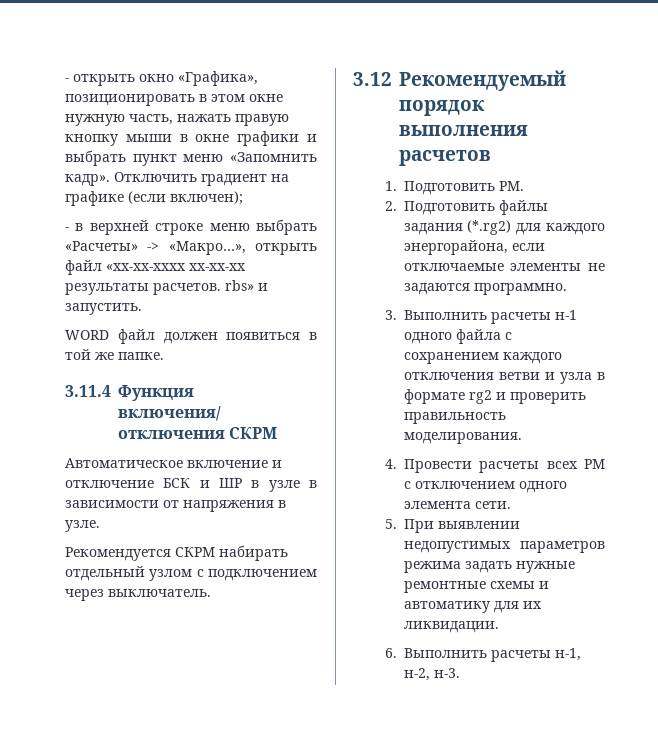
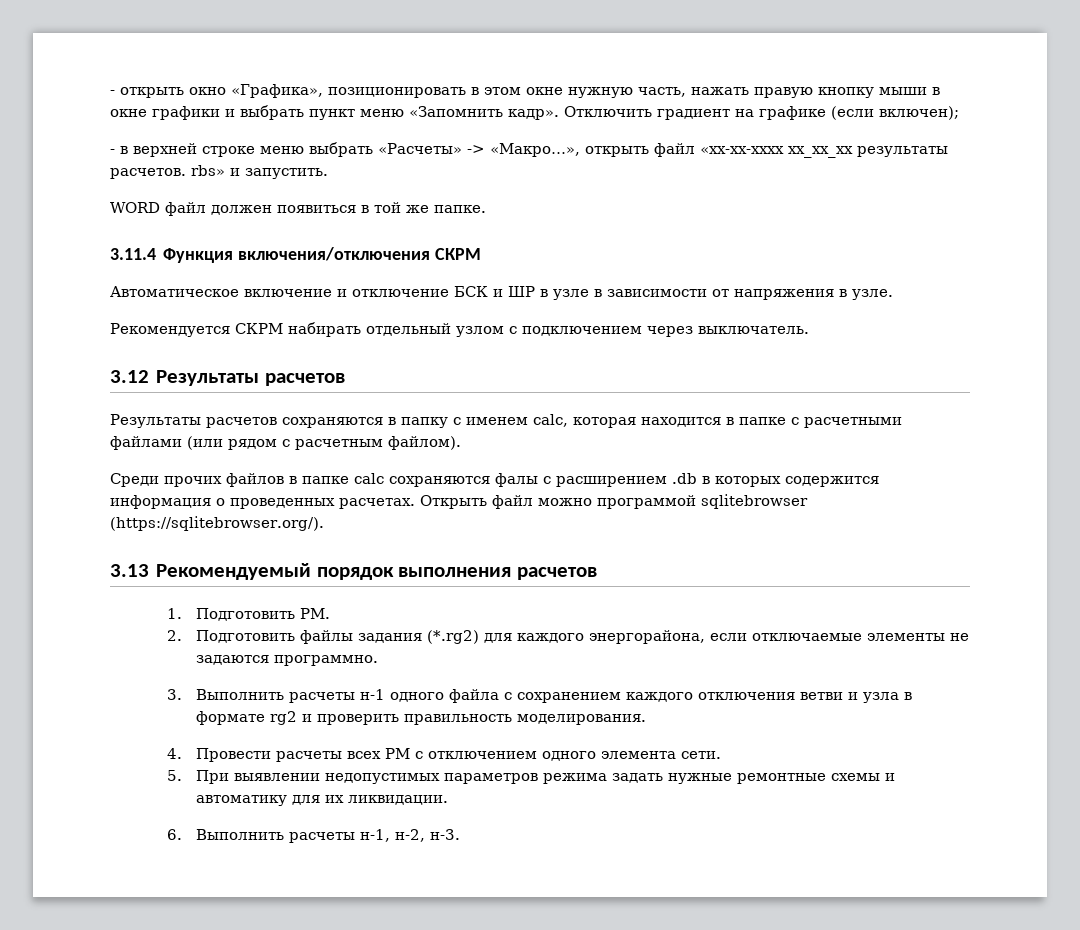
- - в верхней строке меню выбрать «Расчеты» -> «Макро…», открыть файл «хх-хх-хххх хх-хх-хх результаты расчетов. rbs» и запустить.
+ - в верхней строке меню выбрать «Расчеты» -> «Макро…», открыть файл «хх-хх-хххх хх_хх_хх результаты расчетов. rbs» и запустить.
- 3.12 Рекомендуемый порядок выполнения расчетов
+ 3.12 Результаты расчетов
+ Результаты расчетов сохраняются в папку с именем calc, которая находится в папке с расчетными файлами (или рядом с расчетным файлом).
+ Среди прочих файлов в папке calc сохраняются фалы с расширением .db в которых содержится информация о проведенных расчетах. Открыть файл можно программой sqlitebrowser (https://sqlitebrowser.org/).
+ 3.13 Рекомендуемый порядок выполнения расчетов

